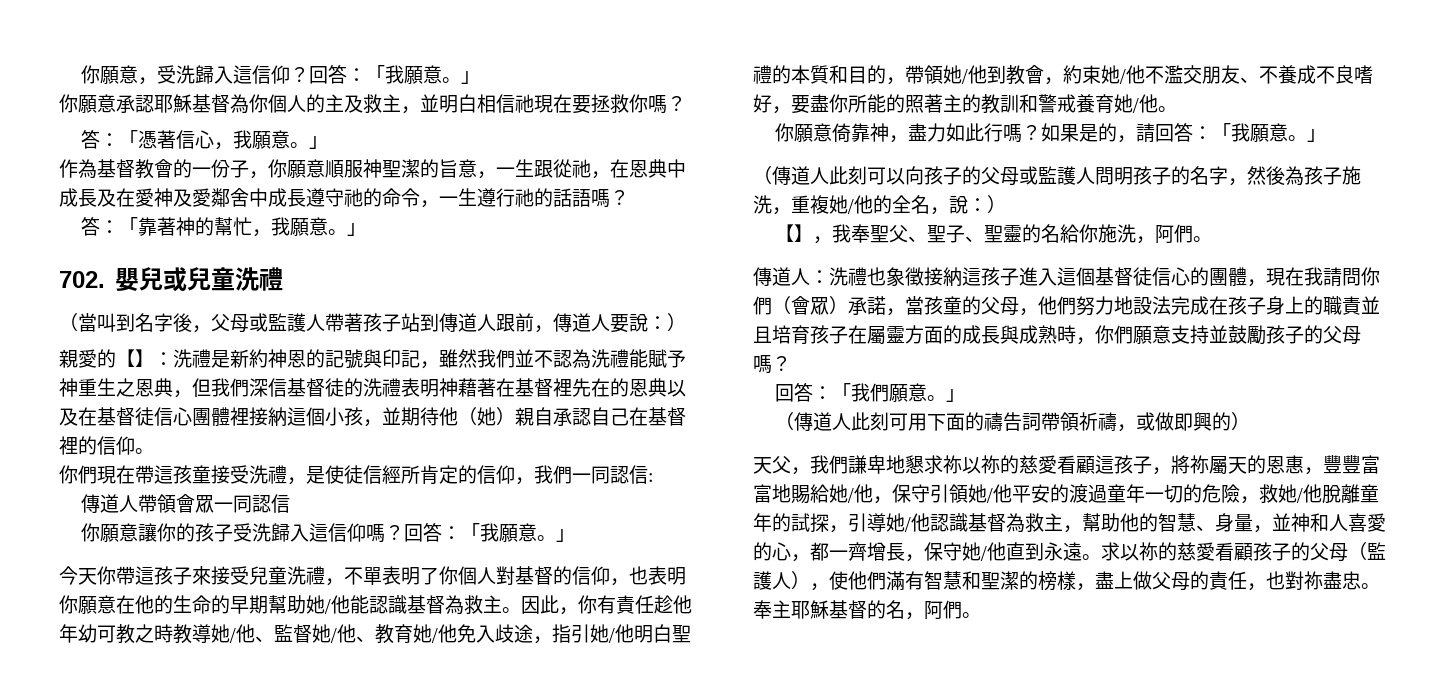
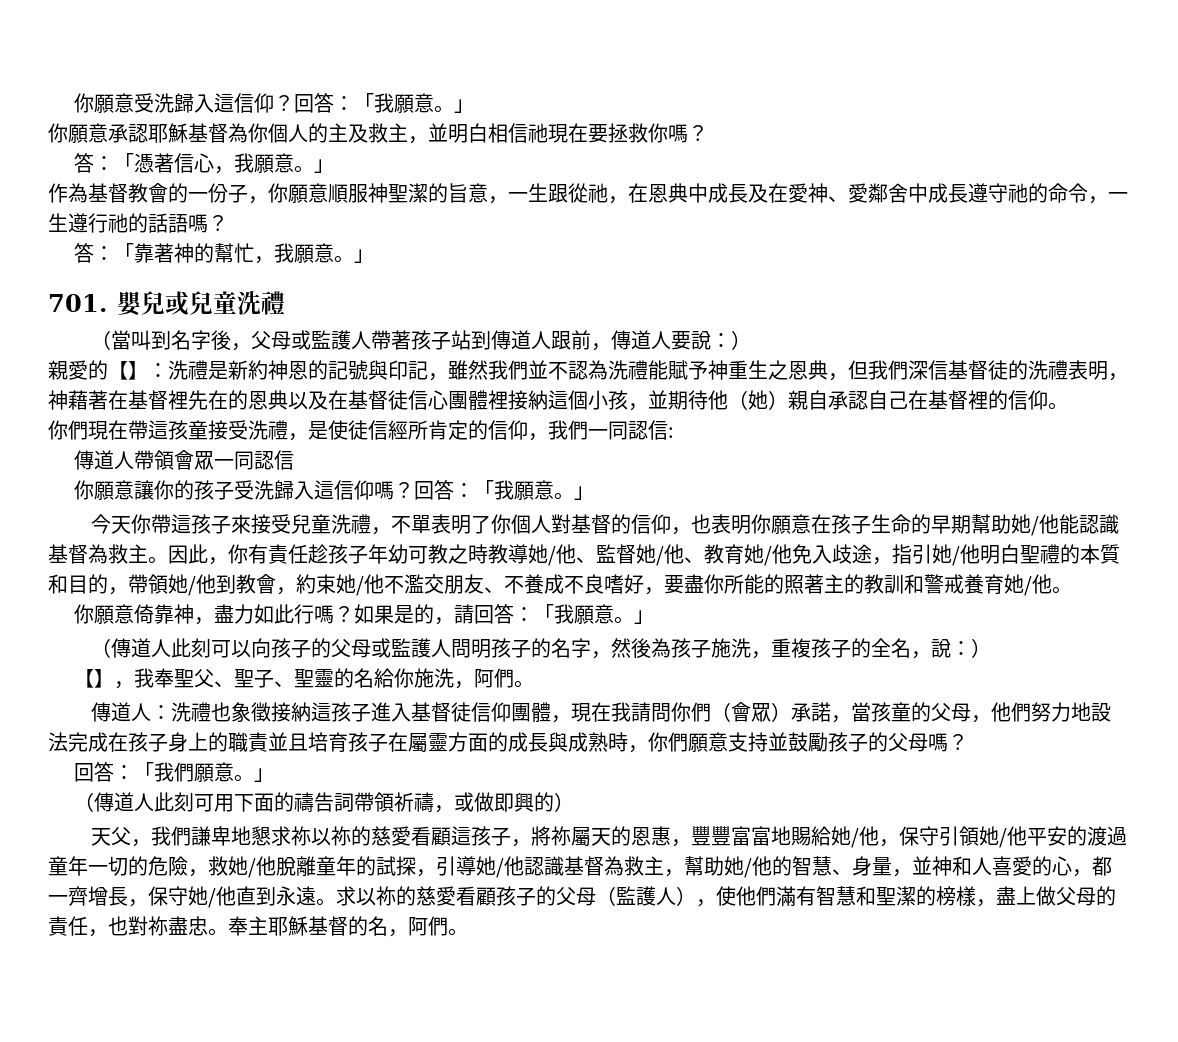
- 你願意，受洗歸入這信仰？
+ 你願意受洗歸入這信仰？
- 作為基督教會的一份子，你願意順服神聖潔的旨意，一生跟從祂，在恩典中成長及在愛神及愛鄰舍中成長遵守祂的命令，一生遵行祂的話語嗎？
+ 作為基督教會的一份子，你願意順服神聖潔的旨意，一生跟從祂，在恩典中成長及在愛神、愛鄰舍中成長遵守祂的命令，一生遵行祂的話語嗎？
- 702.嬰兒或兒童洗禮
+ 701.嬰兒或兒童洗禮
- 親愛的【】：洗禮是新約神恩的記號與印記，雖然我們並不認為洗禮能賦予神重生之恩典，但我們深信基督徒的洗禮表明神藉著在基督裡先在的恩典以及在基督徒信心團體裡接納這個小孩，並期待他（她）親自承認自己在基督裡的信仰。
+ 親愛的【】：洗禮是新約神恩的記號與印記，雖然我們並不認為洗禮能賦予神重生之恩典，但我們深信基督徒的洗禮表明，神藉著在基督裡先在的恩典以及在基督徒信心團體裡接納這個小孩，並期待他（她）親自承認自己在基督裡的信仰。
- 今天你帶這孩子來接受兒童洗禮，不單表明了你個人對基督的信仰，也表明你願意在他的生命的早期幫助她/他能認識基督為救主。
+ 今天你帶這孩子來接受兒童洗禮，不單表明了你個人對基督的信仰，也表明你願意在孩子生命的早期幫助她/他能認識基督為救主。
- 因此，你有責任趁他年幼可教之時教導她/他、監督她/他、教育她/他免入歧途，指引她/他明白聖禮的本質和目的，帶領她/他到教會，約束她/他不濫交朋友、不養成不良嗜好，要盡你所能的照著主的教訓和警戒養育她/他。
+ 因此，你有責任趁孩子年幼可教之時教導她/他、監督她/他、教育她/他免入歧途，指引她/他明白聖禮的本質和目的，帶領她/他到教會，約束她/他不濫交朋友、不養成不良嗜好，要盡你所能的照著主的教訓和警戒養育她/他。
- （傳道人此刻可以向孩子的父母或監護人問明孩子的名字，然後為孩子施洗，重複她/他的全名，說：）
+ （傳道人此刻可以向孩子的父母或監護人問明孩子的名字，然後為孩子施洗，重複孩子的全名，說：）
- 傳道人：洗禮也象徵接納這孩子進入這個基督徒信心的團體，現在我請問你們（會眾）承諾，當孩童的父母，他們努力地設法完成在孩子身上的職責並且培育孩子在屬靈方面的成長與成熟時，你們願意支持並鼓勵孩子的父母嗎？
+ 傳道人：洗禮也象徵接納這孩子進入基督徒信仰團體，現在我請問你們（會眾）承諾，當孩童的父母，他們努力地設法完成在孩子身上的職責並且培育孩子在屬靈方面的成長與成熟時，你們願意支持並鼓勵孩子的父母嗎？
- 天父，我們謙卑地懇求祢以祢的慈愛看顧這孩子，將祢屬天的恩惠，豐豐富富地賜給她/他，保守引領她/他平安的渡過童年一切的危險，救她/他脫離童年的試探，引導她/他認識基督為救主，幫助他的智慧、身量，並神和人喜愛的心，都一齊增長，保守她/他直到永遠。
+ 天父，我們謙卑地懇求祢以祢的慈愛看顧這孩子，將祢屬天的恩惠，豐豐富富地賜給她/他，保守引領她/他平安的渡過童年一切的危險，救她/他脫離童年的試探，引導她/他認識基督為救主，幫助她/他的智慧、身量，並神和人喜愛的心，都一齊增長，保守她/他直到永遠。

